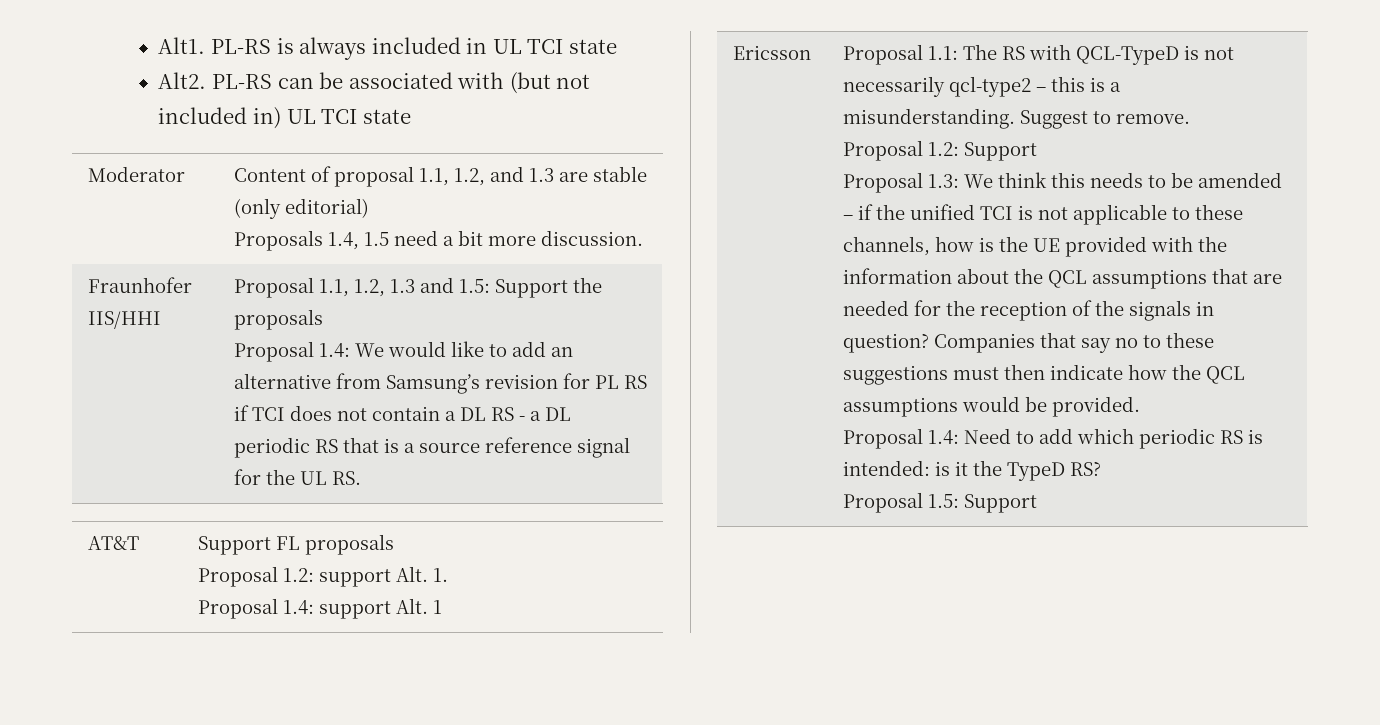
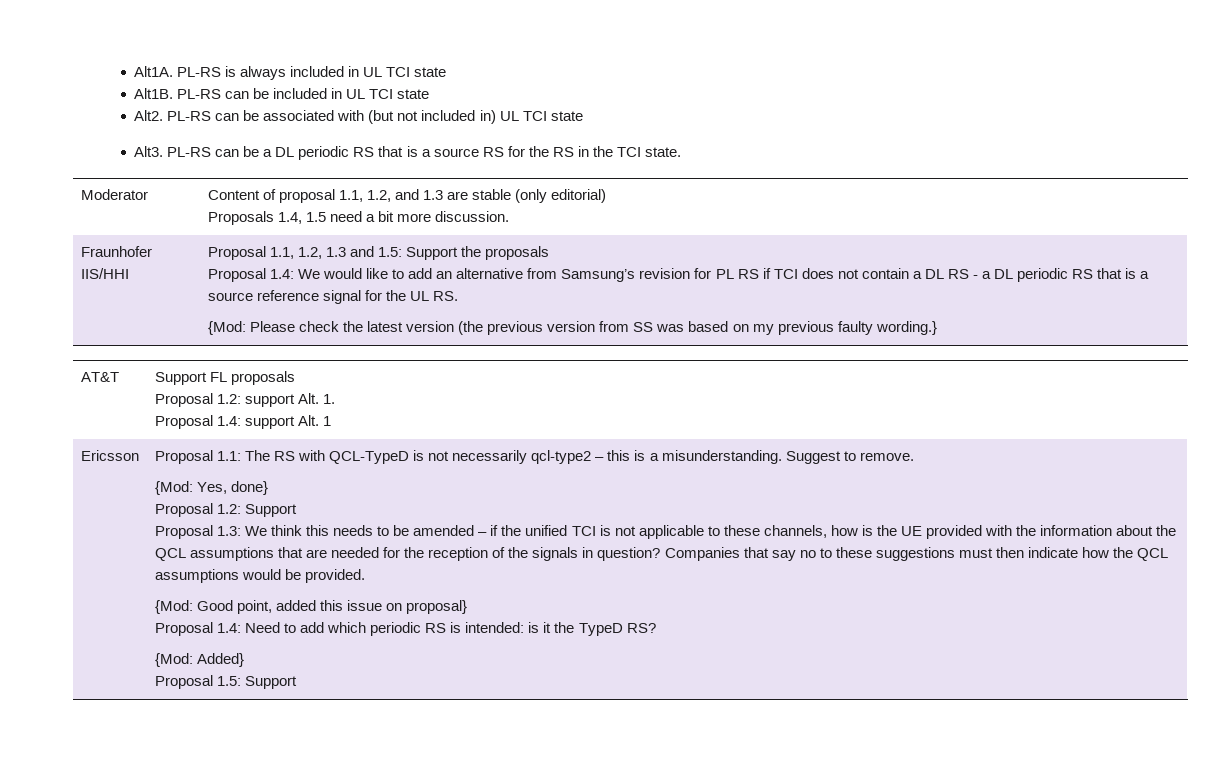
- Alt1.
+ Alt1A.
+ Alt1B. PL-RS can be included in UL TCI state
+ Alt3. PL-RS can be a DL periodic RS that is a source RS for the RS in the TCI state.
+ {Mod: Please check the latest version (the previous version from SS was based on my previous faulty wording.}
+ {Mod: Yes, done}
+ {Mod: Good point, added this issue on proposal}
+ {Mod: Added}

